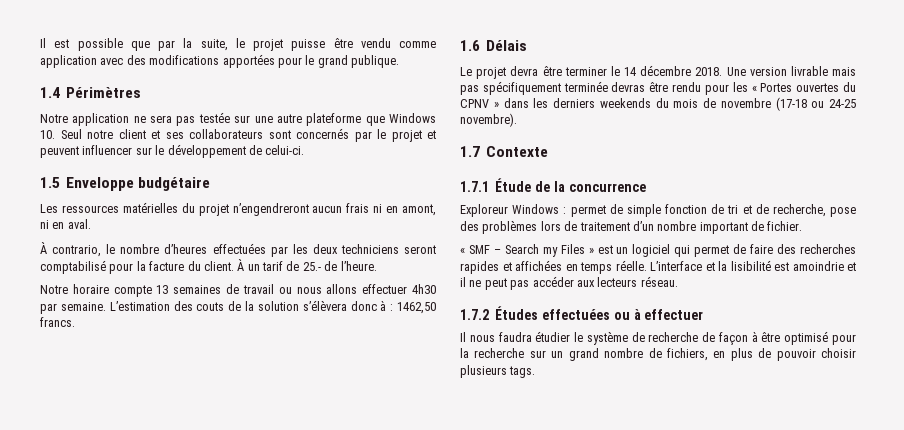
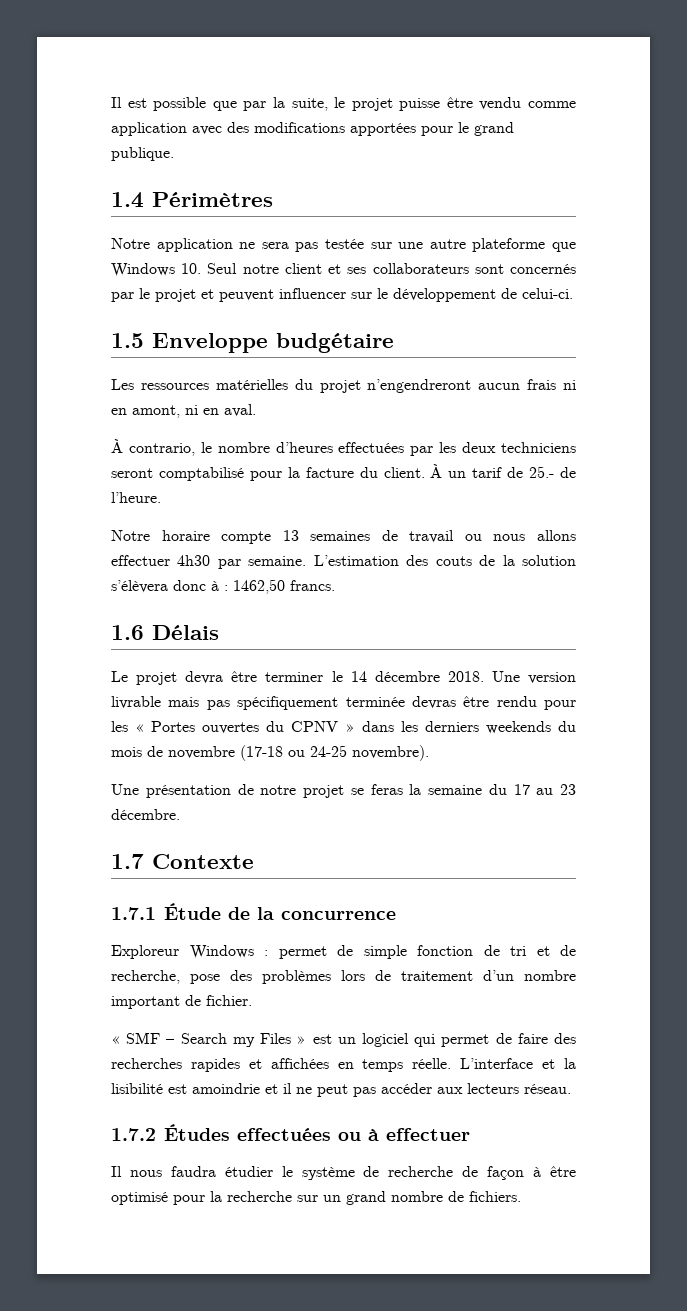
+ Une présentation de notre projet se feras la semaine du 17 au 23 décembre.
- Il nous faudra étudier le système de recherche de façon à être optimisé pour la recherche sur un grand nombre de fichiers, en plus de pouvoir choisir plusieurs tags.
+ Il nous faudra étudier le système de recherche de façon à être optimisé pour la recherche sur un grand nombre de fichiers.

